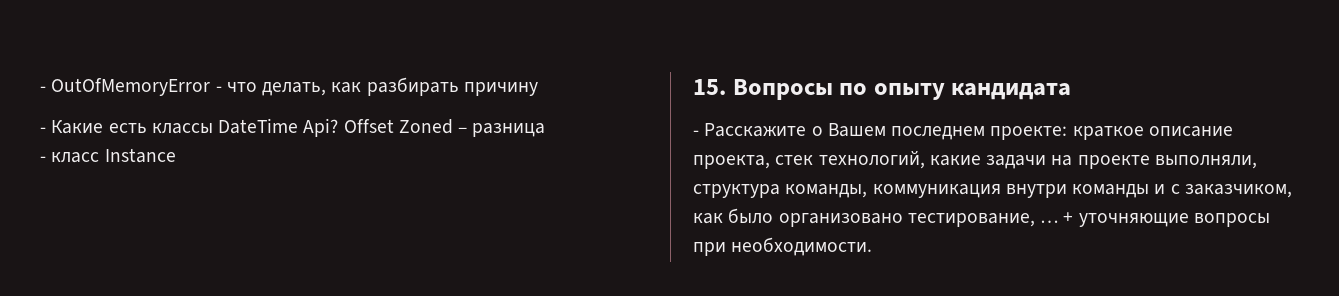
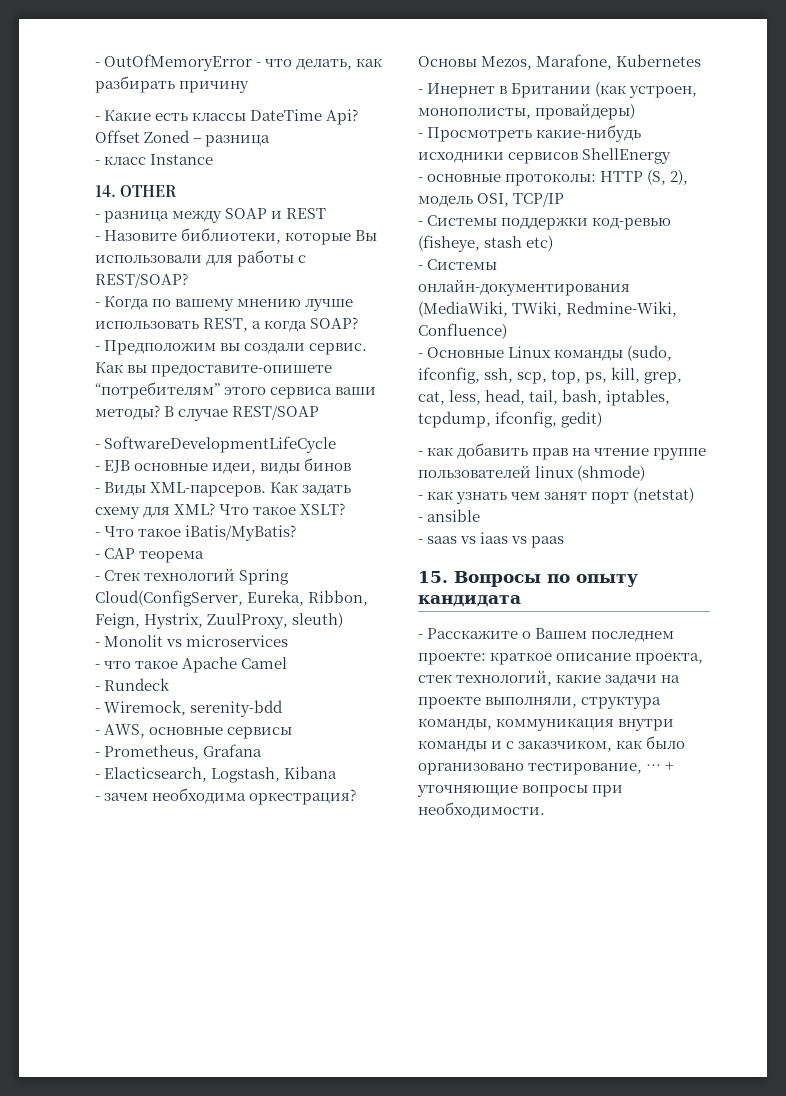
+ 14. OTHER
+ - разница между SOAP и REST
+ - Назовите библиотеки, которые Вы использовали для работы с REST/SOAP?
+ - Когда по вашему мнению лучше использовать REST, а когда SOAP?
+ - Предположим вы создали сервис. Как вы предоставите-опишете “потребителям” этого сервиса ваши методы? В случае REST/SOAP
+ - SoftwareDevelopmentLifeCycle
+ - EJB основные идеи, виды бинов
+ - Виды XML-парсеров. Как задать схему для XML? Что такое XSLT?
+ - Что такое iBatis/MyBatis?
+ - CAP теорема
+ - Стек технологий Spring Cloud(ConfigServer, Eureka, Ribbon, Feign, Hystrix, ZuulProxy, sleuth)
+ - Monolit vs microservices
+ - что такое Apache Camel
+ - Rundeck
+ - Wiremock, serenity-bdd
+ - AWS, основные сервисы
+ - Prometheus, Grafana
+ - Elacticsearch, Logstash, Kibana
+ - зачем необходима оркестрация? Основы Mezos, Marafone, Kubernetes
+ - Инернет в Британии (как устроен, монополисты, провайдеры)
+ - Просмотреть какие-нибудь исходники сервисов ShellEnergy
+ - основные протоколы: HTTP (S, 2), модель OSI, TCP/IP
+ - Системы поддержки код-ревью (fisheye, stash etc)
+ - Системы онлайн-документирования (MediaWiki, TWiki, Redmine-Wiki, Confluence)
+ - Основные Linux команды (sudo, ifconfig, ssh, scp, top, ps, kill, grep, cat, less, head, tail, bash, iptables, tcpdump, ifconfig, gedit)
+ - как добавить прав на чтение группе пользователей linux (shmode)
+ - как узнать чем занят порт (netstat)
+ - ansible
+ - saas vs iaas vs paas

